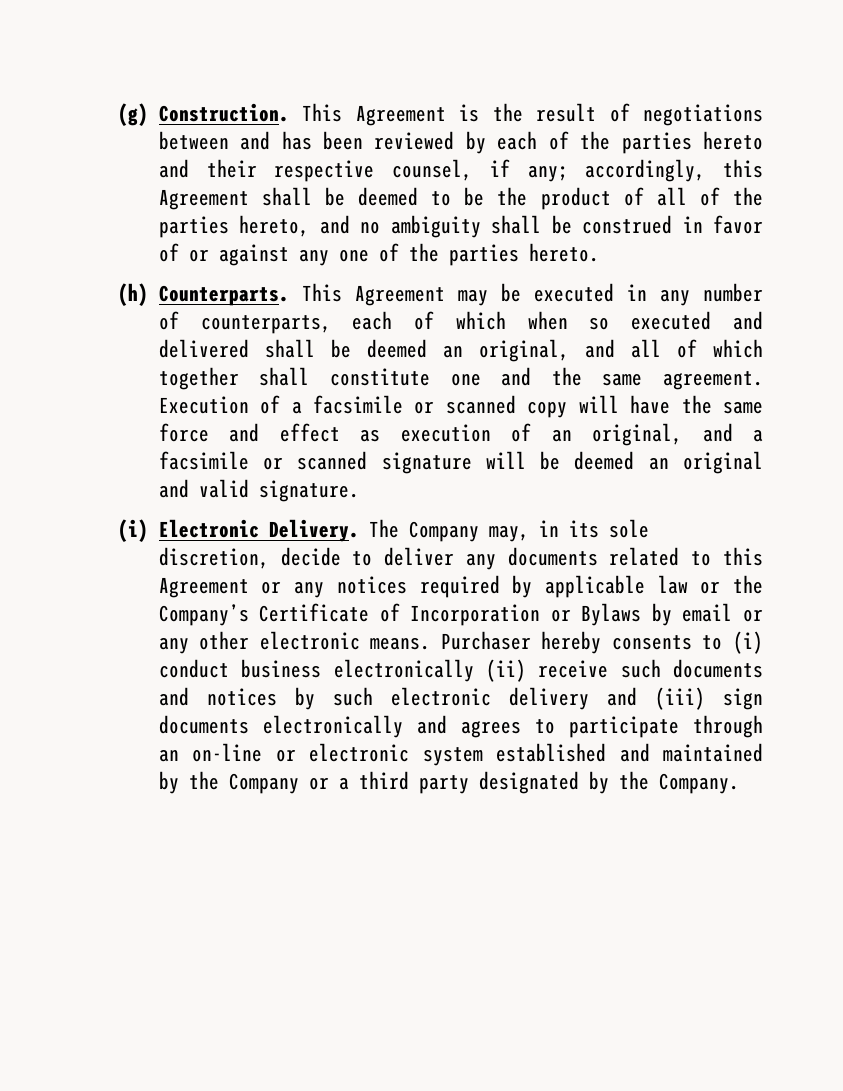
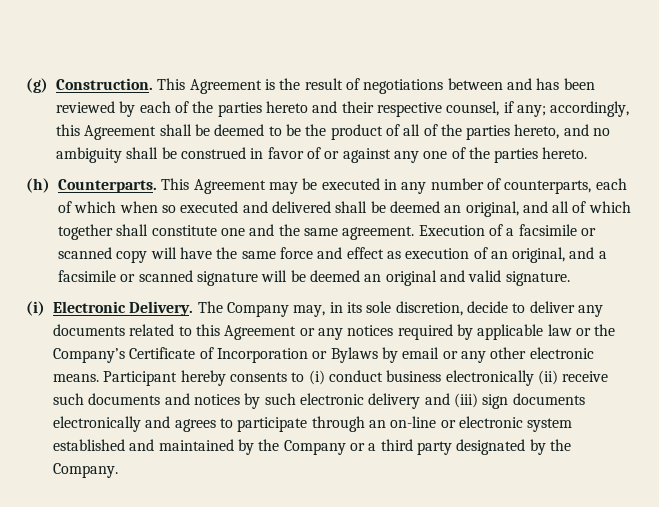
- Purchaser hereby consents to (i) conduct business electronically (ii) receive such documents and notices by such electronic delivery and (iii) sign documents electronically and agrees to participate through an on-line or electronic system established and maintained by the Company or a third party designated by the Company.
+ Participant hereby consents to (i) conduct business electronically (ii) receive such documents and notices by such electronic delivery and (iii) sign documents electronically and agrees to participate through an on-line or electronic system established and maintained by the Company or a third party designated by the Company.

